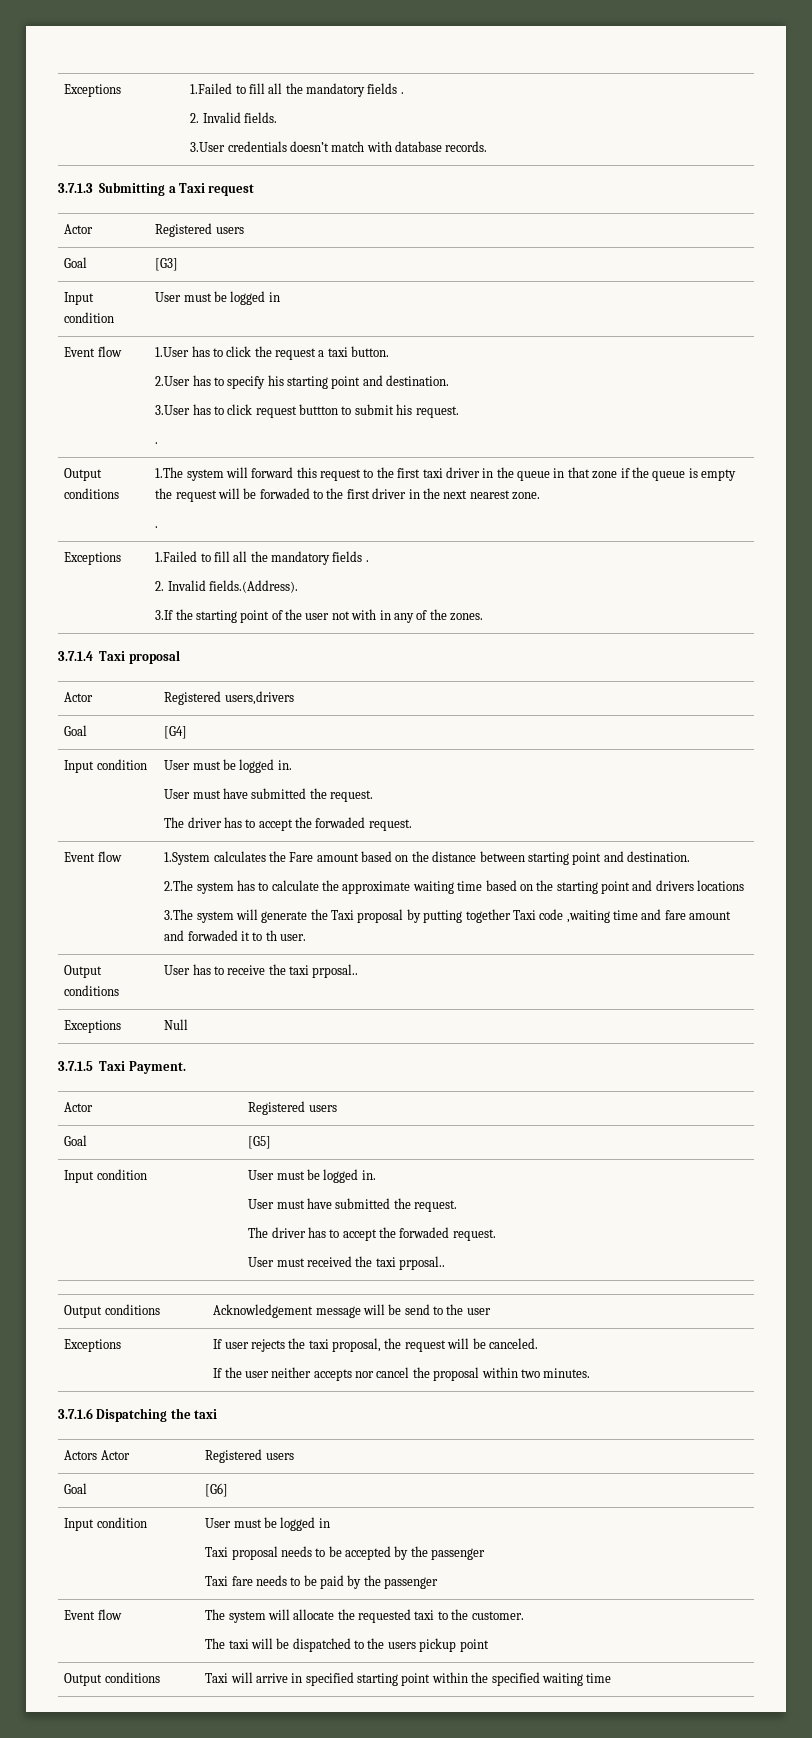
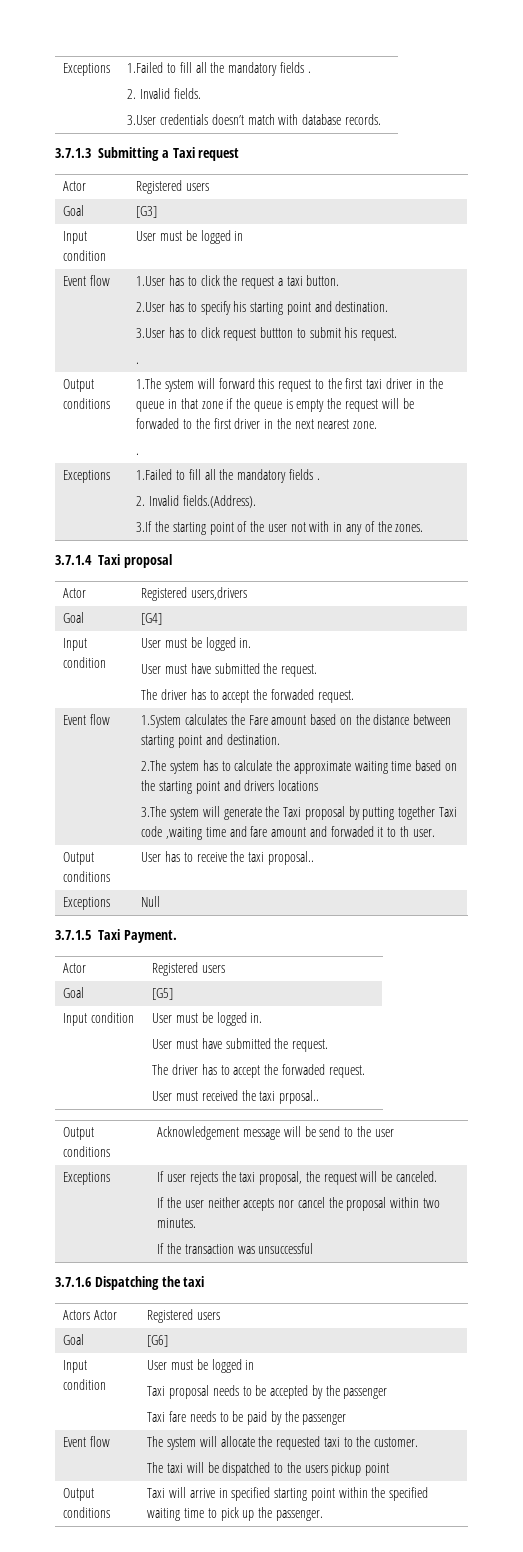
- Output conditions | User has to receive the taxi prposal..
+ Output conditions | User has to receive the taxi proposal..
  Exceptions | If user rejects the taxi proposal, the request will be canceled.
  If the user neither accepts nor cancel the proposal within two minutes.
+ If the transaction was unsuccessful
- Output conditions | Taxi will arrive in specified starting point within the specified waiting time
+ Output conditions | Taxi will arrive in specified starting point within the specified waiting time to pick up the passenger.

